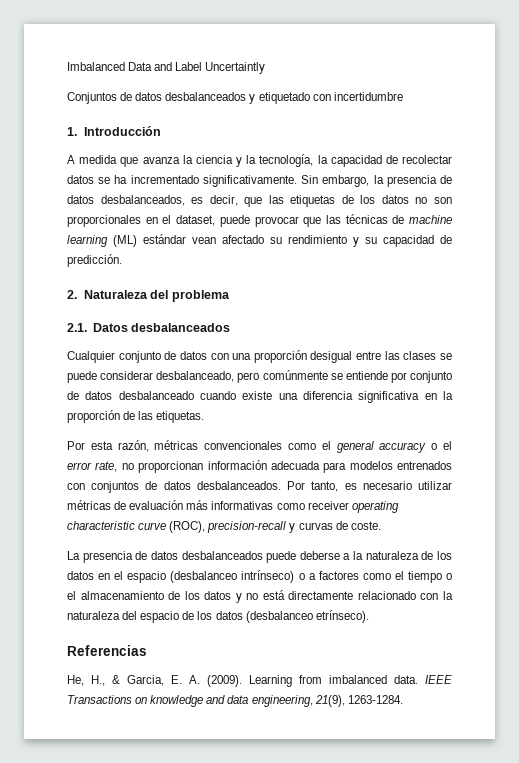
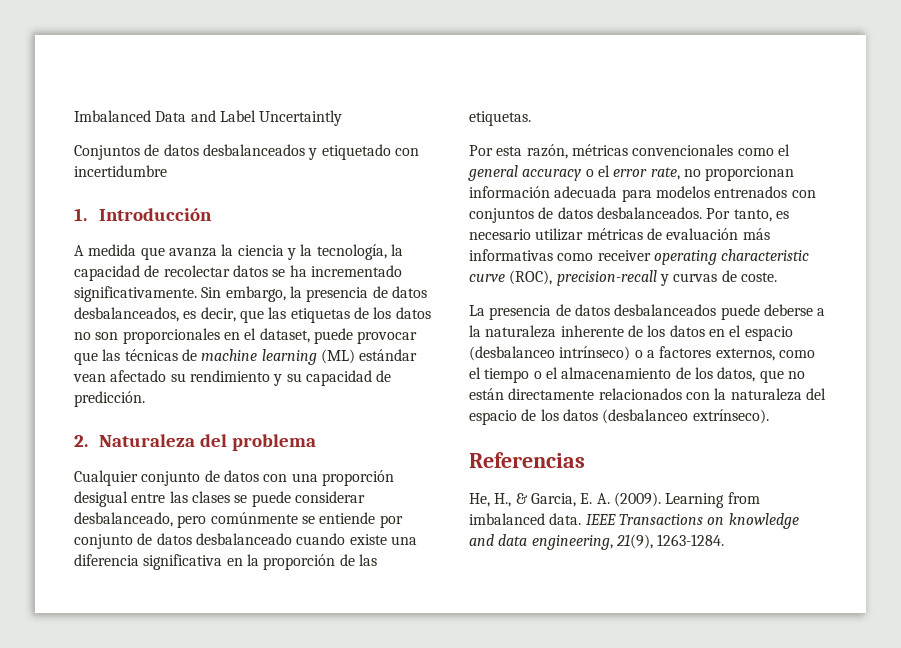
- 2.1. Datos desbalanceados
- La presencia de datos desbalanceados puede deberse a la naturaleza de los datos en el espacio (desbalanceo intrínseco) o a factores como el tiempo o el almacenamiento de los datos y no está directamente relacionado con la naturaleza del espacio de los datos (desbalanceo etrínseco).
+ La presencia de datos desbalanceados puede deberse a la naturaleza inherente de los datos en el espacio (desbalanceo intrínseco) o a factores externos, como el tiempo o el almacenamiento de los datos, que no están directamente relacionados con la naturaleza del espacio de los datos (desbalanceo extrínseco).

